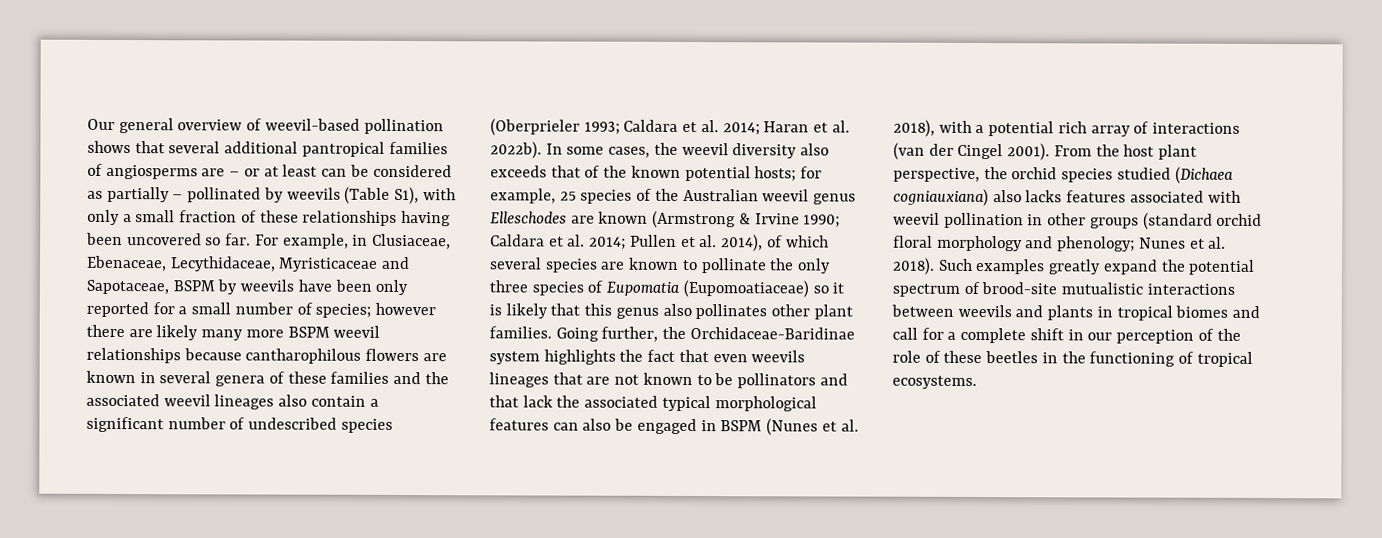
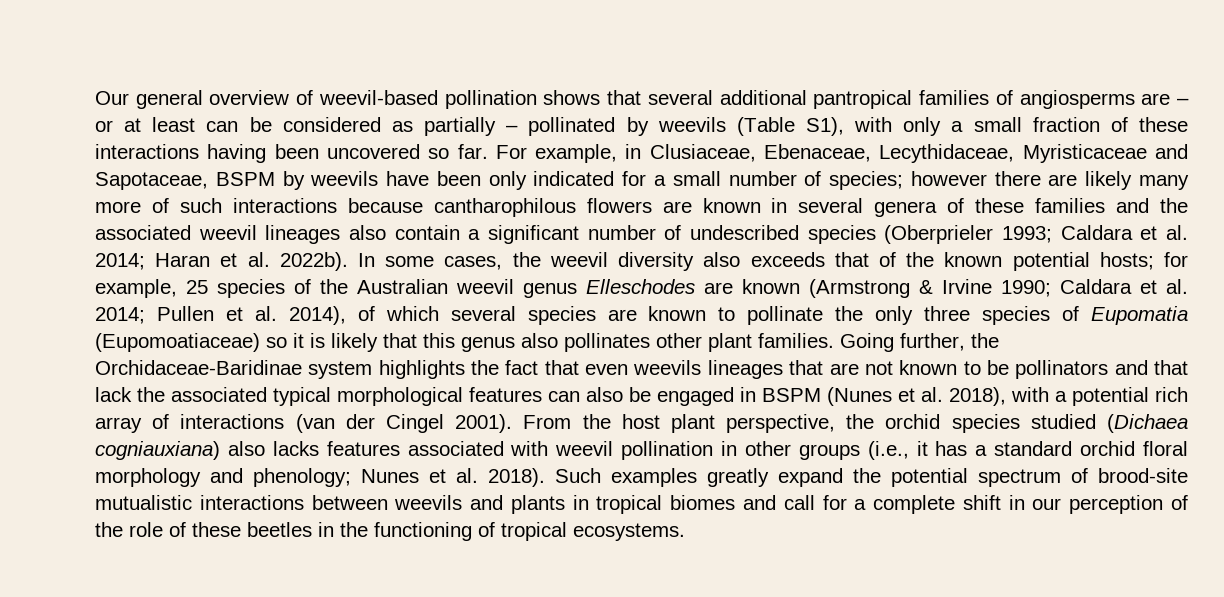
- Our general overview of weevil-based pollination shows that several additional pantropical families of angiosperms are – or at least can be considered as partially – pollinated by weevils (Table S1), with only a small fraction of these relationships having been uncovered so far.
+ Our general overview of weevil-based pollination shows that several additional pantropical families of angiosperms are – or at least can be considered as partially – pollinated by weevils (Table S1), with only a small fraction of these interactions having been uncovered so far.
- For example, in Clusiaceae, Ebenaceae, Lecythidaceae, Myristicaceae and Sapotaceae, BSPM by weevils have been only reported for a small number of species;
+ For example, in Clusiaceae, Ebenaceae, Lecythidaceae, Myristicaceae and Sapotaceae, BSPM by weevils have been only indicated for a small number of species;
- however there are likely many more BSPM weevil relationships because cantharophilous flowers are known in several genera of these families and the associated weevil lineages also contain a significant number of undescribed species (Oberprieler 1993;
+ however there are likely many more of such interactions because cantharophilous flowers are known in several genera of these families and the associated weevil lineages also contain a significant number of undescribed species (Oberprieler 1993;
- From the host plant perspective, the orchid species studied (Dichaea cogniauxiana) also lacks features associated with weevil pollination in other groups (standard orchid floral morphology and phenology; Nunes et al. 2018).
+ From the host plant perspective, the orchid species studied (Dichaea cogniauxiana) also lacks features associated with weevil pollination in other groups (i.e., it has a standard orchid floral morphology and phenology; Nunes et al. 2018).

